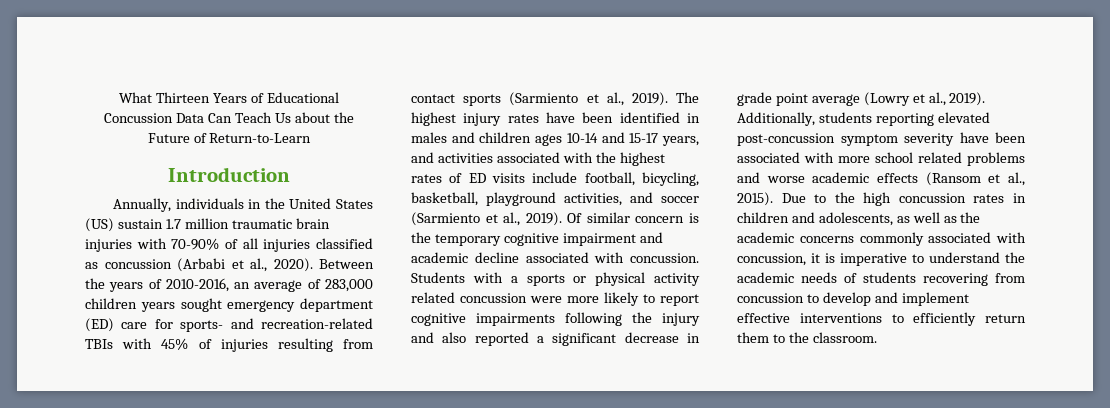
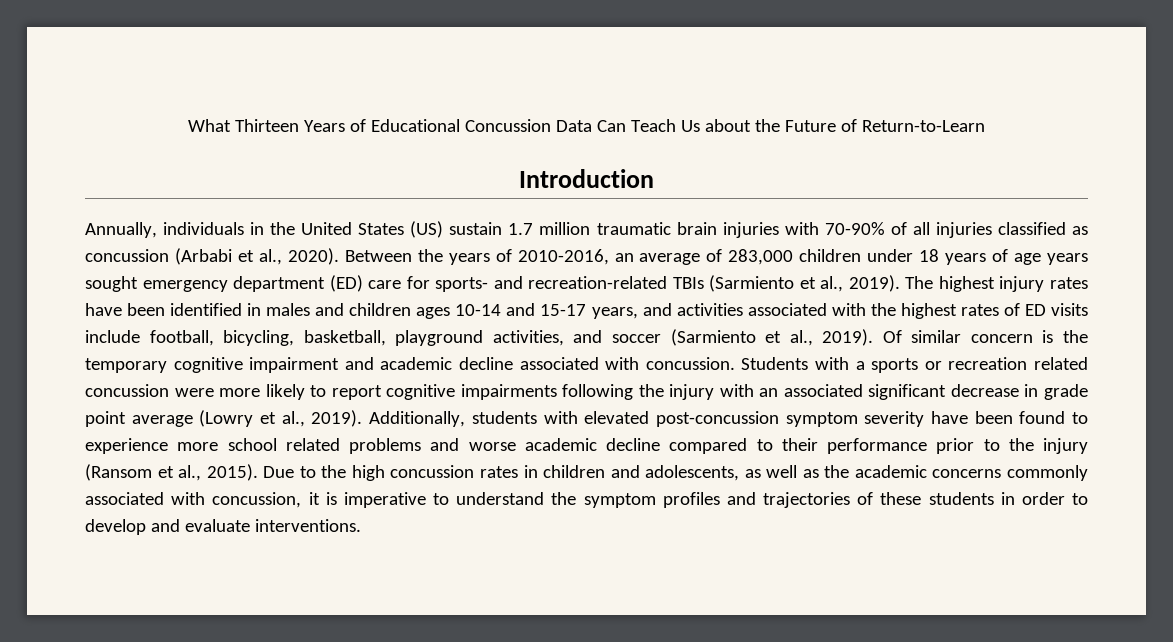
- Between the years of 2010-2016, an average of 283,000 children years sought emergency department (ED) care for sports- and recreation-related TBIs with 45% of injuries resulting from contact sports (Sarmiento et al., 2019).
+ Between the years of 2010-2016, an average of 283,000 children under 18 years of age years sought emergency department (ED) care for sports- and recreation-related TBIs (Sarmiento et al., 2019).
- Students with a sports or physical activity related concussion were more likely to report cognitive impairments following the injury and also reported a significant decrease in grade point average (Lowry et al., 2019).
+ Students with a sports or recreation related concussion were more likely to report cognitive impairments following the injury with an associated significant decrease in grade point average (Lowry et al., 2019).
- Additionally, students reporting elevated post-concussion symptom severity have been associated with more school related problems and worse academic effects (Ransom et al., 2015).
+ Additionally, students with elevated post-concussion symptom severity have been found to experience more school related problems and worse academic decline compared to their performance prior to the injury (Ransom et al., 2015).
- Due to the high concussion rates in children and adolescents, as well as the academic concerns commonly associated with concussion, it is imperative to understand the academic needs of students recovering from concussion to develop and implement effective interventions to efficiently return them to the classroom.
+ Due to the high concussion rates in children and adolescents, as well as the academic concerns commonly associated with concussion, it is imperative to understand the symptom profiles and trajectories of these students in order to develop and evaluate interventions.

